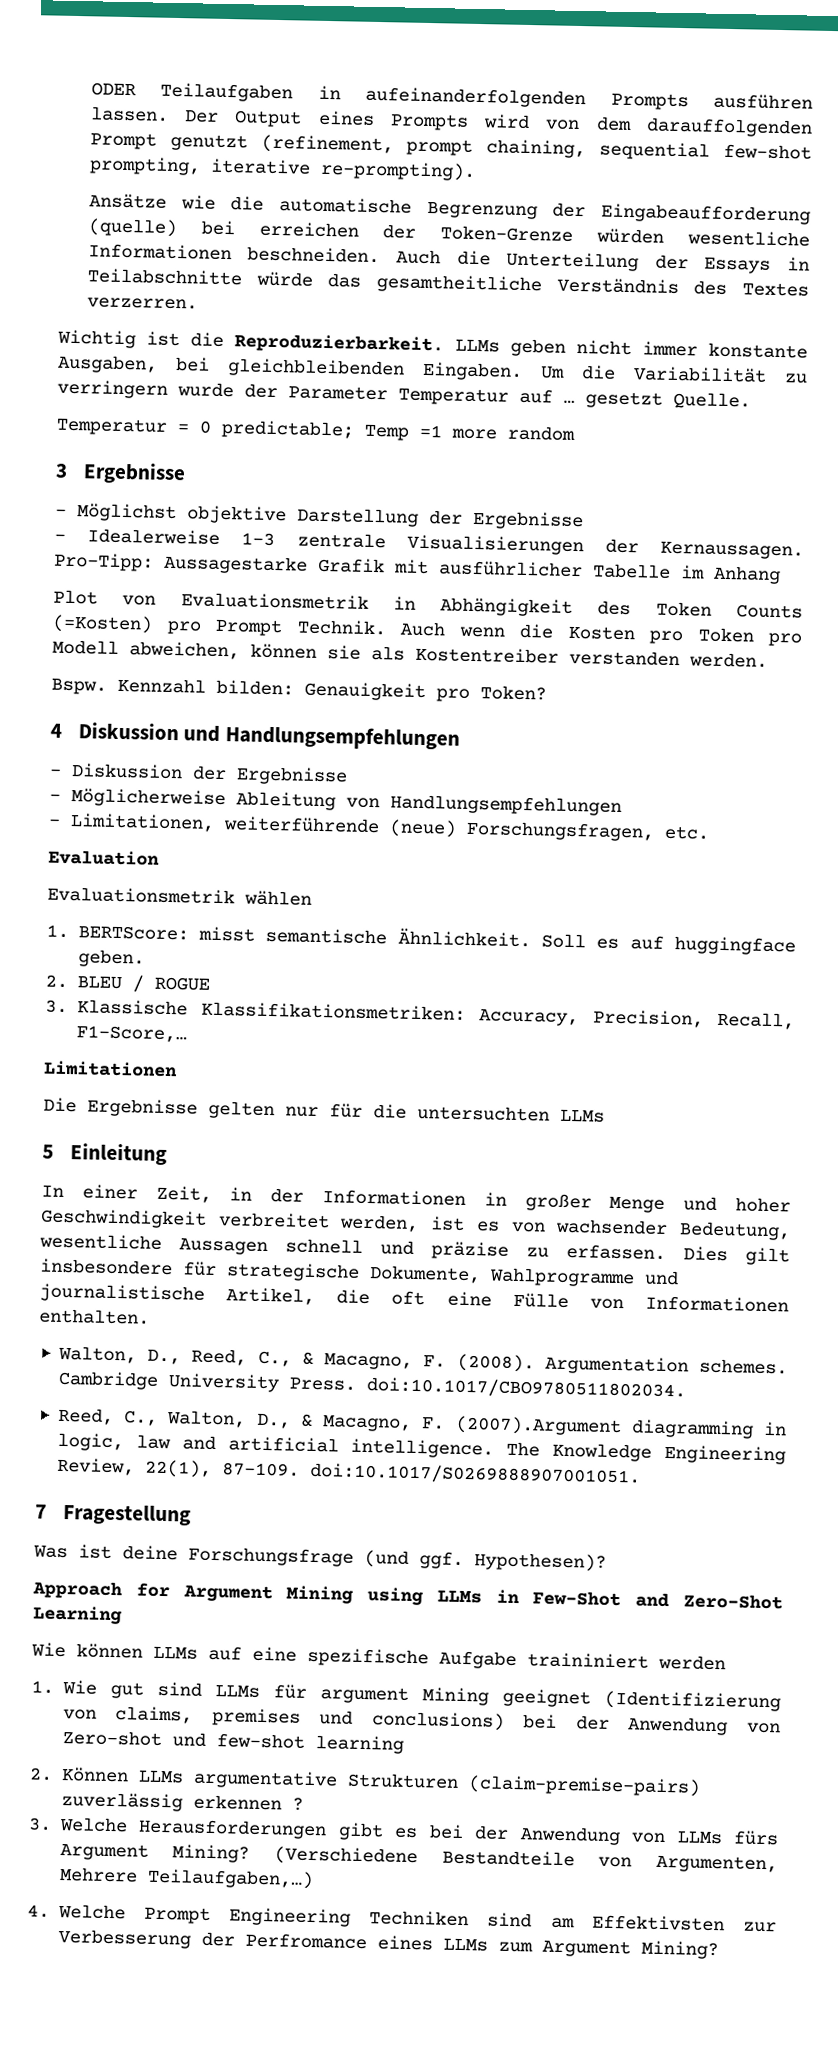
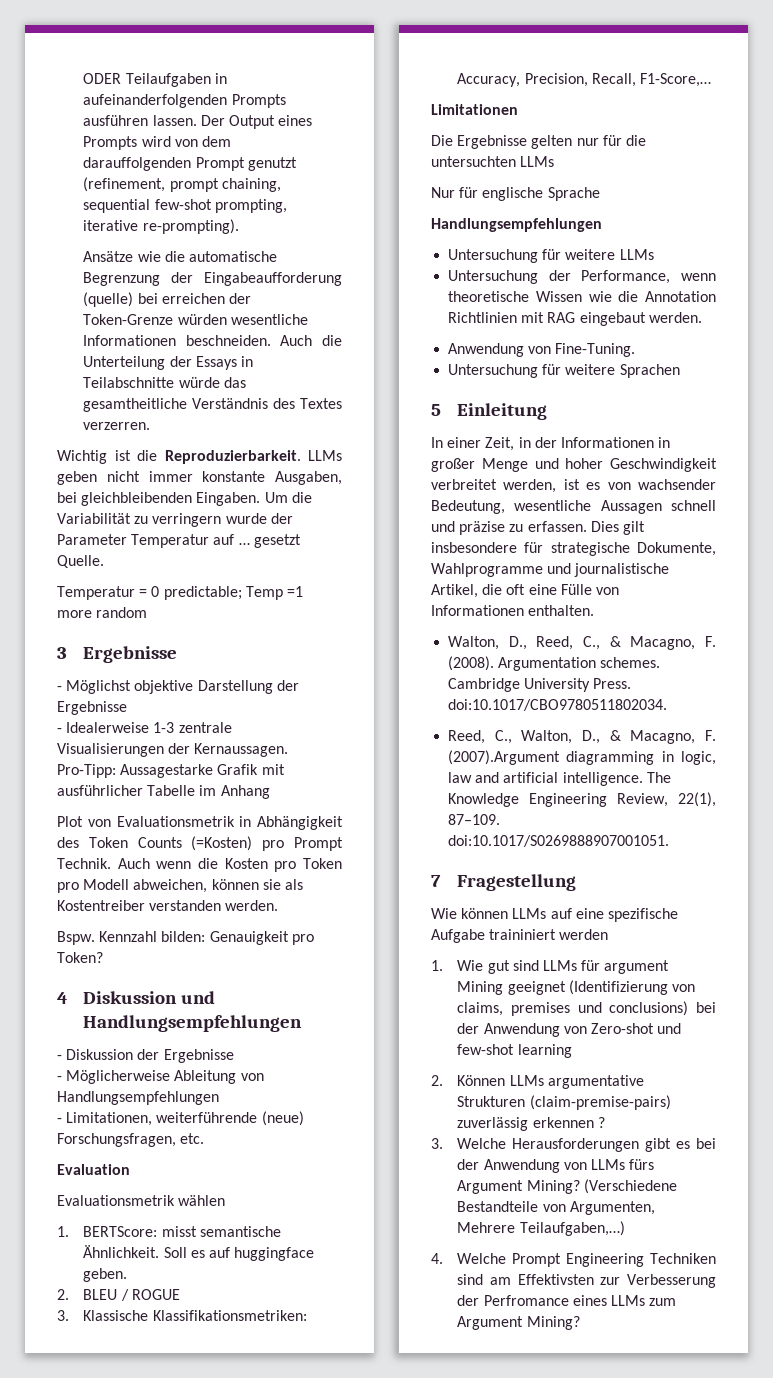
+ Nur für englische Sprache
+ Handlungsempfehlungen
+ Untersuchung für weitere LLMs
+ Untersuchung der Performance, wenn theoretische Wissen wie die Annotation Richtlinien mit RAG eingebaut werden.
+ Anwendung von Fine-Tuning.
+ Untersuchung für weitere Sprachen
- Was ist deine Forschungsfrage (und ggf. Hypothesen)?
- Approach for Argument Mining using LLMs in Few-Shot and Zero-Shot Learning

